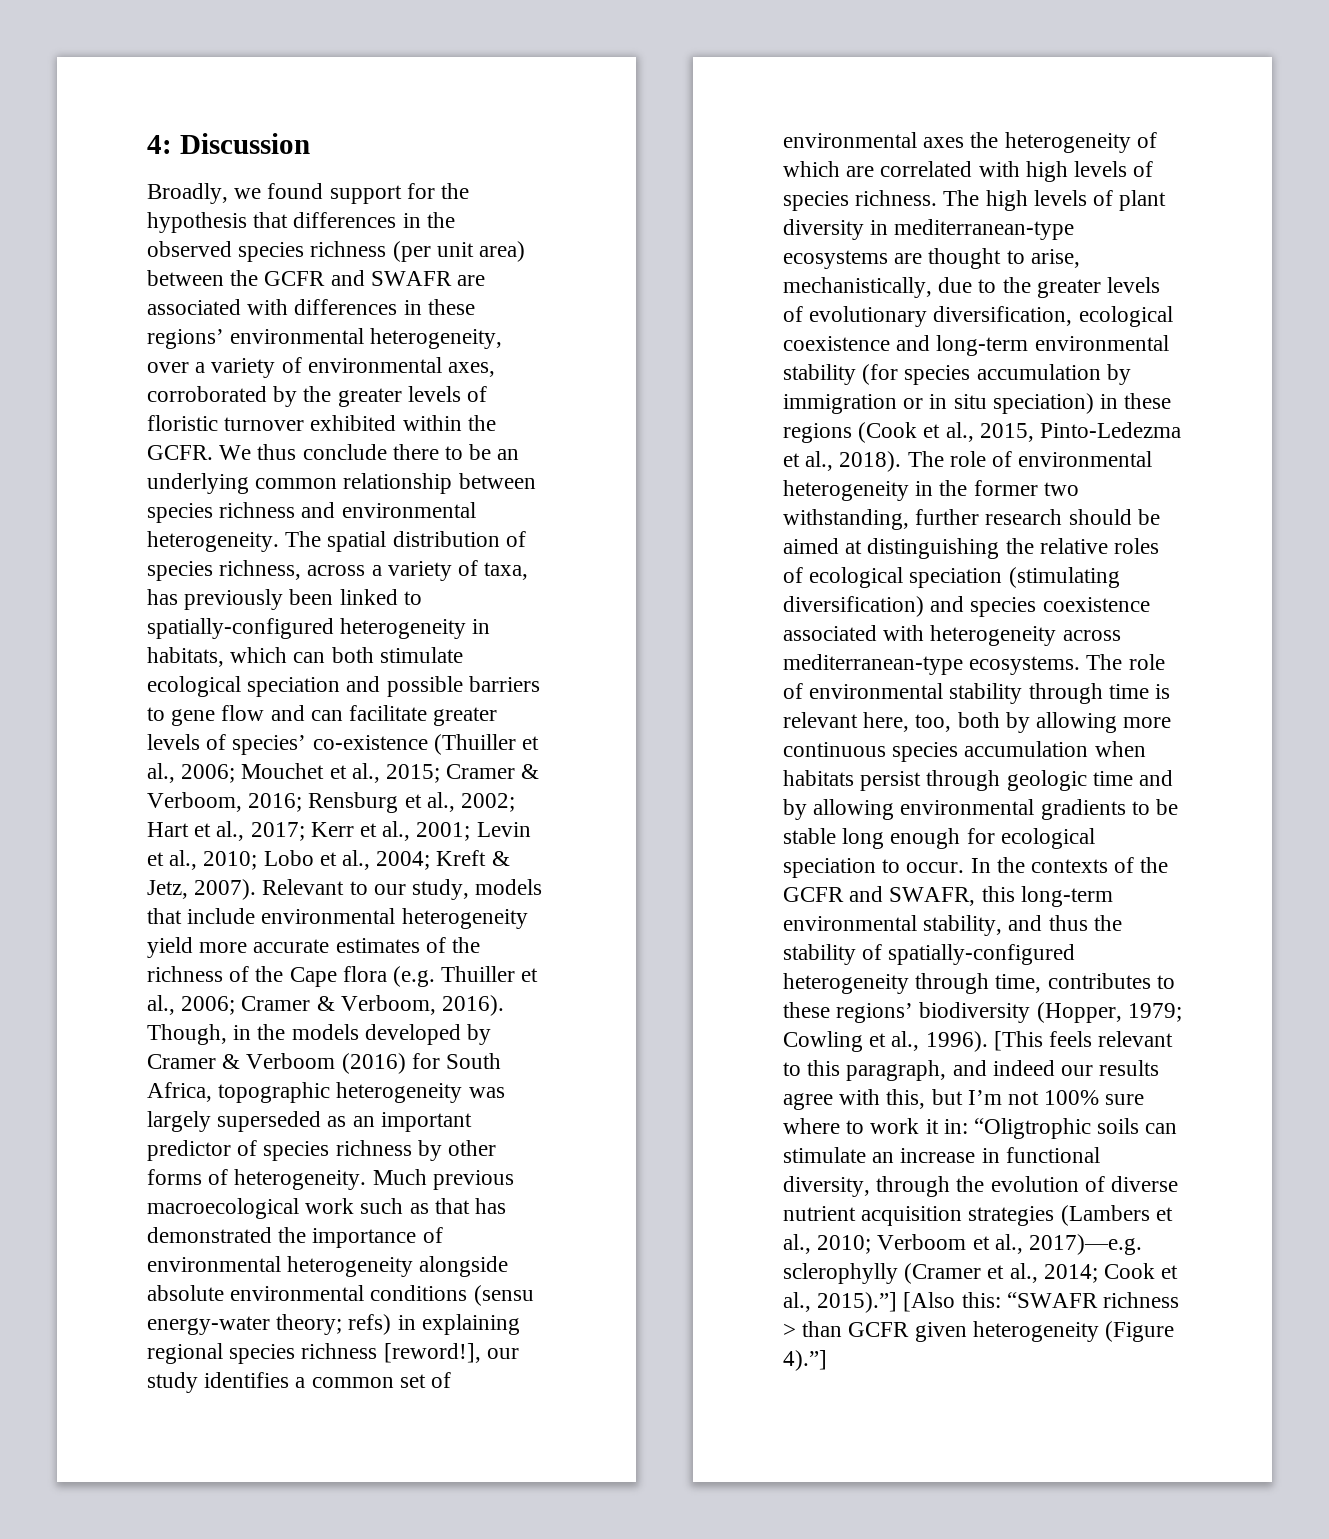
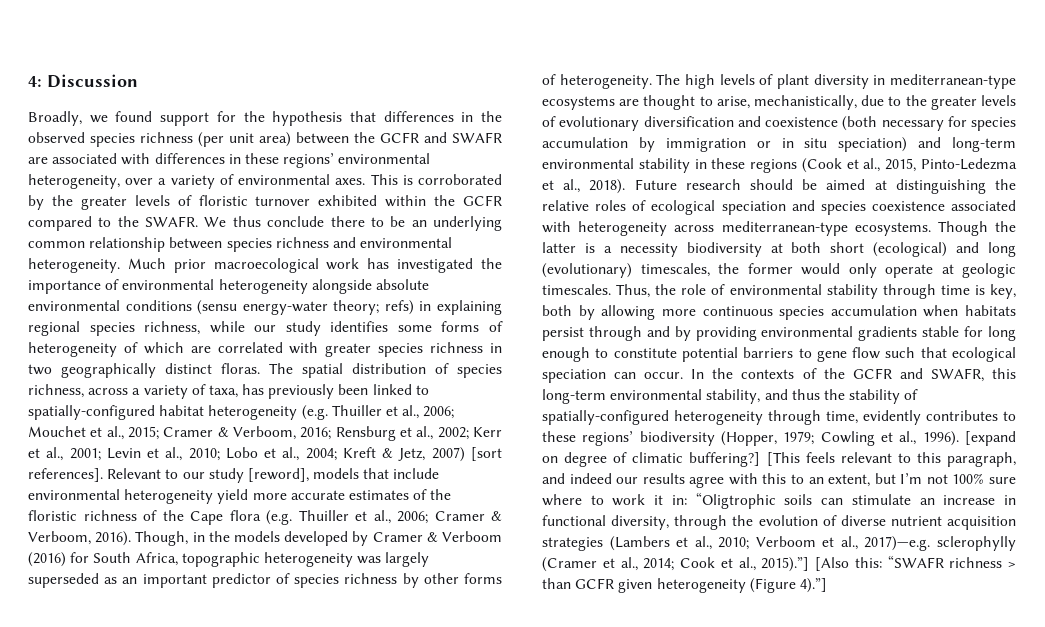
- Broadly, we found support for the hypothesis that differences in the observed species richness (per unit area) between the GCFR and SWAFR are associated with differences in these regions’ environmental heterogeneity, over a variety of environmental axes, corroborated by the greater levels of floristic turnover exhibited within the GCFR.
+ Broadly, we found support for the hypothesis that differences in the observed species richness (per unit area) between the GCFR and SWAFR are associated with differences in these regions’ environmental heterogeneity, over a variety of environmental axes. This is corroborated by the greater levels of floristic turnover exhibited within the GCFR compared to the SWAFR.
+ Much prior macroecological work has investigated the importance of environmental heterogeneity alongside absolute environmental conditions (sensu energy-water theory; refs) in explaining regional species richness, while our study identifies some forms of heterogeneity of which are correlated with greater species richness in two geographically distinct floras.
- The spatial distribution of species richness, across a variety of taxa, has previously been linked to spatially-configured heterogeneity in habitats, which can both stimulate ecological speciation and possible barriers to gene flow and can facilitate greater levels of species’ co-existence (Thuiller et al., 2006; Mouchet et al., 2015; Cramer & Verboom, 2016; Rensburg et al., 2002; Hart et al., 2017; Kerr et al., 2001; Levin et al., 2010; Lobo et al., 2004; Kreft & Jetz, 2007).
+ The spatial distribution of species richness, across a variety of taxa, has previously been linked to spatially-configured habitat heterogeneity (e.g. Thuiller et al., 2006; Mouchet et al., 2015; Cramer & Verboom, 2016; Rensburg et al., 2002; Kerr et al., 2001; Levin et al., 2010; Lobo et al., 2004; Kreft & Jetz, 2007) [sort references].
- Relevant to our study, models that include environmental heterogeneity yield more accurate estimates of the richness of the Cape flora (e.g. Thuiller et al., 2006; Cramer & Verboom, 2016).
+ Relevant to our study [reword], models that include environmental heterogeneity yield more accurate estimates of the floristic richness of the Cape flora (e.g. Thuiller et al., 2006; Cramer & Verboom, 2016).
- Much previous macroecological work such as that has demonstrated the importance of environmental heterogeneity alongside absolute environmental conditions (sensu energy-water theory; refs) in explaining regional species richness [reword!], our study identifies a common set of environmental axes the heterogeneity of which are correlated with high levels of species richness.
- The high levels of plant diversity in mediterranean-type ecosystems are thought to arise, mechanistically, due to the greater levels of evolutionary diversification, ecological coexistence and long-term environmental stability (for species accumulation by immigration or in situ speciation) in these regions (Cook et al., 2015, Pinto-Ledezma et al., 2018).
+ The high levels of plant diversity in mediterranean-type ecosystems are thought to arise, mechanistically, due to the greater levels of evolutionary diversification and coexistence (both necessary for species accumulation by immigration or in situ speciation) and long-term environmental stability in these regions (Cook et al., 2015, Pinto-Ledezma et al., 2018).
- The role of environmental heterogeneity in the former two withstanding, further research should be aimed at distinguishing the relative roles of ecological speciation (stimulating diversification) and species coexistence associated with heterogeneity across mediterranean-type ecosystems.
+ Future research should be aimed at distinguishing the relative roles of ecological speciation and species coexistence associated with heterogeneity across mediterranean-type ecosystems.
- The role of environmental stability through time is relevant here, too, both by allowing more continuous species accumulation when habitats persist through geologic time and by allowing environmental gradients to be stable long enough for ecological speciation to occur.
+ Though the latter is a necessity biodiversity at both short (ecological) and long (evolutionary) timescales, the former would only operate at geologic timescales. Thus, the role of environmental stability through time is key, both by allowing more continuous species accumulation when habitats persist through and by providing environmental gradients stable for long enough to constitute potential barriers to gene flow such that ecological speciation can occur.
- In the contexts of the GCFR and SWAFR, this long-term environmental stability, and thus the stability of spatially-configured heterogeneity through time, contributes to these regions’ biodiversity (Hopper, 1979; Cowling et al., 1996).
+ In the contexts of the GCFR and SWAFR, this long-term environmental stability, and thus the stability of spatially-configured heterogeneity through time, evidently contributes to these regions’ biodiversity (Hopper, 1979; Cowling et al., 1996).
+ [expand on degree of climatic buffering?]
- [This feels relevant to this paragraph, and indeed our results agree with this, but I’m not 100% sure where to work it in: “Oligtrophic soils can stimulate an increase in functional diversity, through the evolution of diverse nutrient acquisition strategies (Lambers et al., 2010; Verboom et al., 2017)—e.g. sclerophylly (Cramer et al., 2014; Cook et al., 2015).”]
+ [This feels relevant to this paragraph, and indeed our results agree with this to an extent, but I’m not 100% sure where to work it in: “Oligtrophic soils can stimulate an increase in functional diversity, through the evolution of diverse nutrient acquisition strategies (Lambers et al., 2010; Verboom et al., 2017)—e.g. sclerophylly (Cramer et al., 2014; Cook et al., 2015).”]

